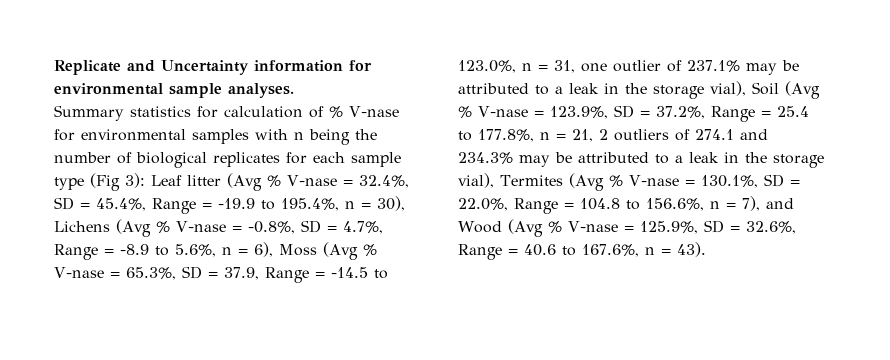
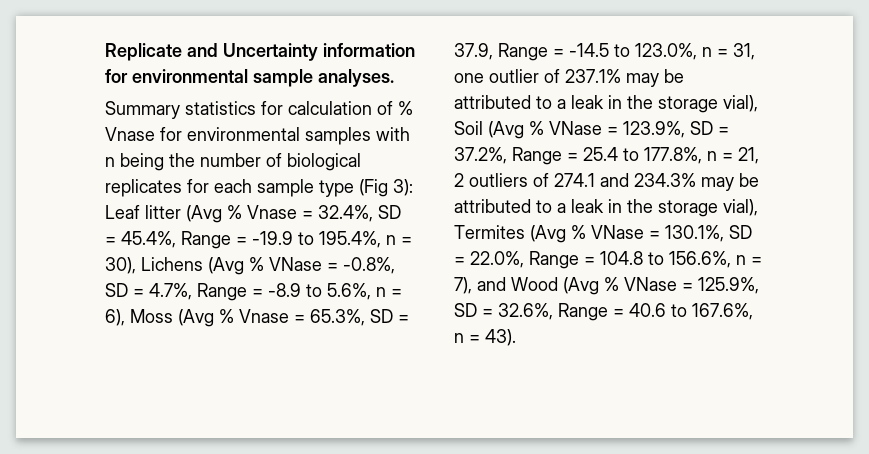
- Summary statistics for calculation of % V-nase for environmental samples with n being the number of biological replicates for each sample type (Fig 3):
+ Summary statistics for calculation of % Vnase for environmental samples with n being the number of biological replicates for each sample type (Fig 3):
- Leaf litter (Avg % V-nase = 32.4%, SD = 45.4%, Range = -19.9 to 195.4%, n = 30), Lichens (Avg % V-nase = -0.8%, SD = 4.7%, Range = -8.9 to 5.6%, n = 6), Moss (Avg % V-nase = 65.3%, SD = 37.9, Range = -14.5 to 123.0%, n = 31, one outlier of 237.1% may be attributed to a leak in the storage vial), Soil (Avg % V-nase = 123.9%, SD = 37.2%, Range = 25.4 to 177.8%, n = 21, 2 outliers of 274.1 and 234.3% may be attributed to a leak in the storage vial), Termites (Avg % V-nase = 130.1%, SD = 22.0%, Range = 104.8 to 156.6%, n = 7), and Wood (Avg % V-nase = 125.9%, SD = 32.6%, Range = 40.6 to 167.6%, n = 43).
+ Leaf litter (Avg % Vnase = 32.4%, SD = 45.4%, Range = -19.9 to 195.4%, n = 30), Lichens (Avg % VNase = -0.8%, SD = 4.7%, Range = -8.9 to 5.6%, n = 6), Moss (Avg % Vnase = 65.3%, SD = 37.9, Range = -14.5 to 123.0%, n = 31, one outlier of 237.1% may be attributed to a leak in the storage vial), Soil (Avg % VNase = 123.9%, SD = 37.2%, Range = 25.4 to 177.8%, n = 21, 2 outliers of 274.1 and 234.3% may be attributed to a leak in the storage vial), Termites (Avg % VNase = 130.1%, SD = 22.0%, Range = 104.8 to 156.6%, n = 7), and Wood (Avg % VNase = 125.9%, SD = 32.6%, Range = 40.6 to 167.6%, n = 43).

